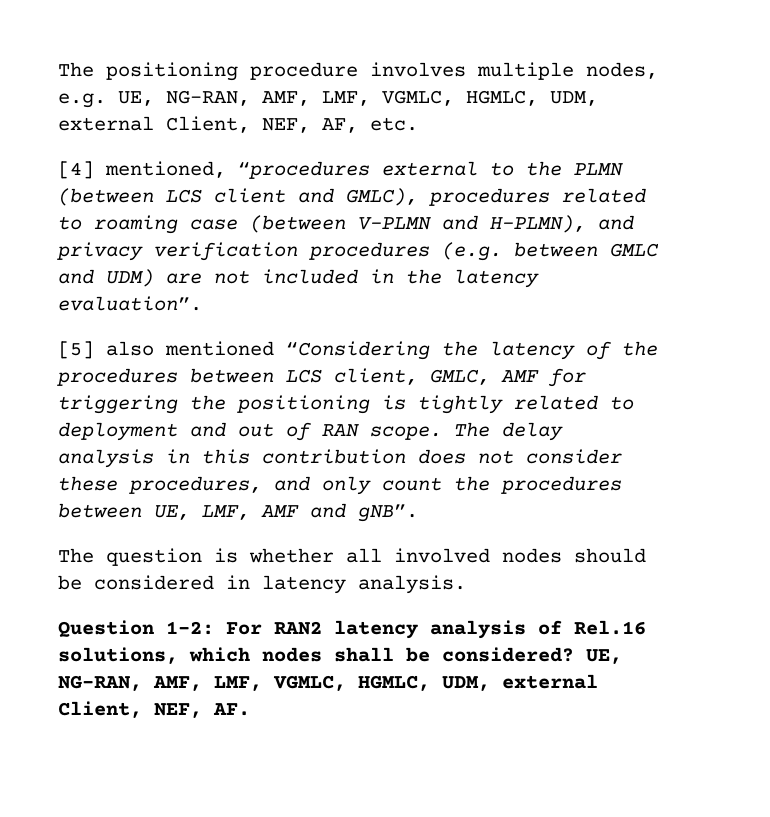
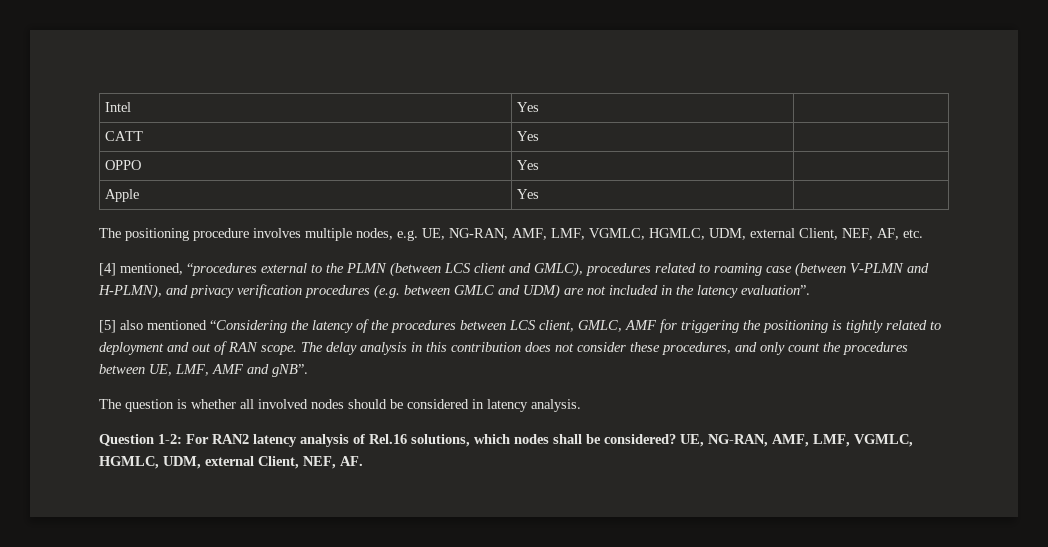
+ Intel | Yes |
+ CATT | Yes |
+ OPPO | Yes |
+ Apple | Yes |

